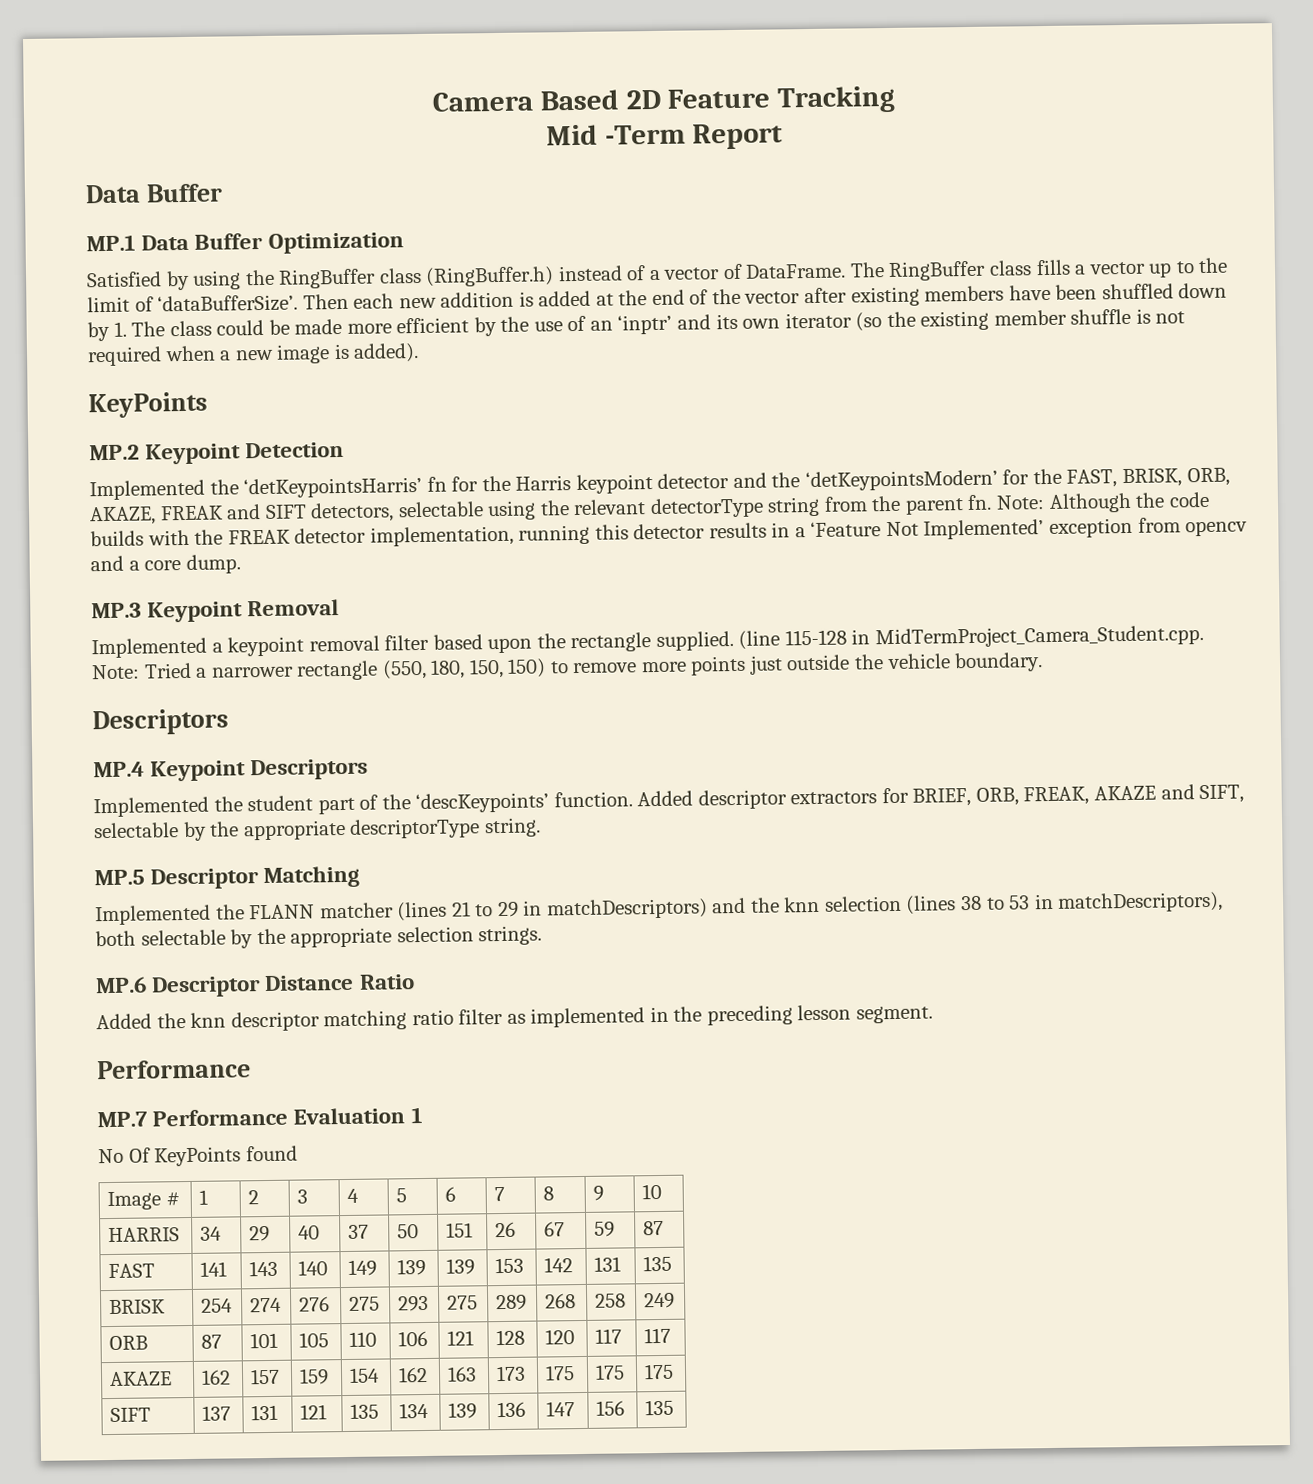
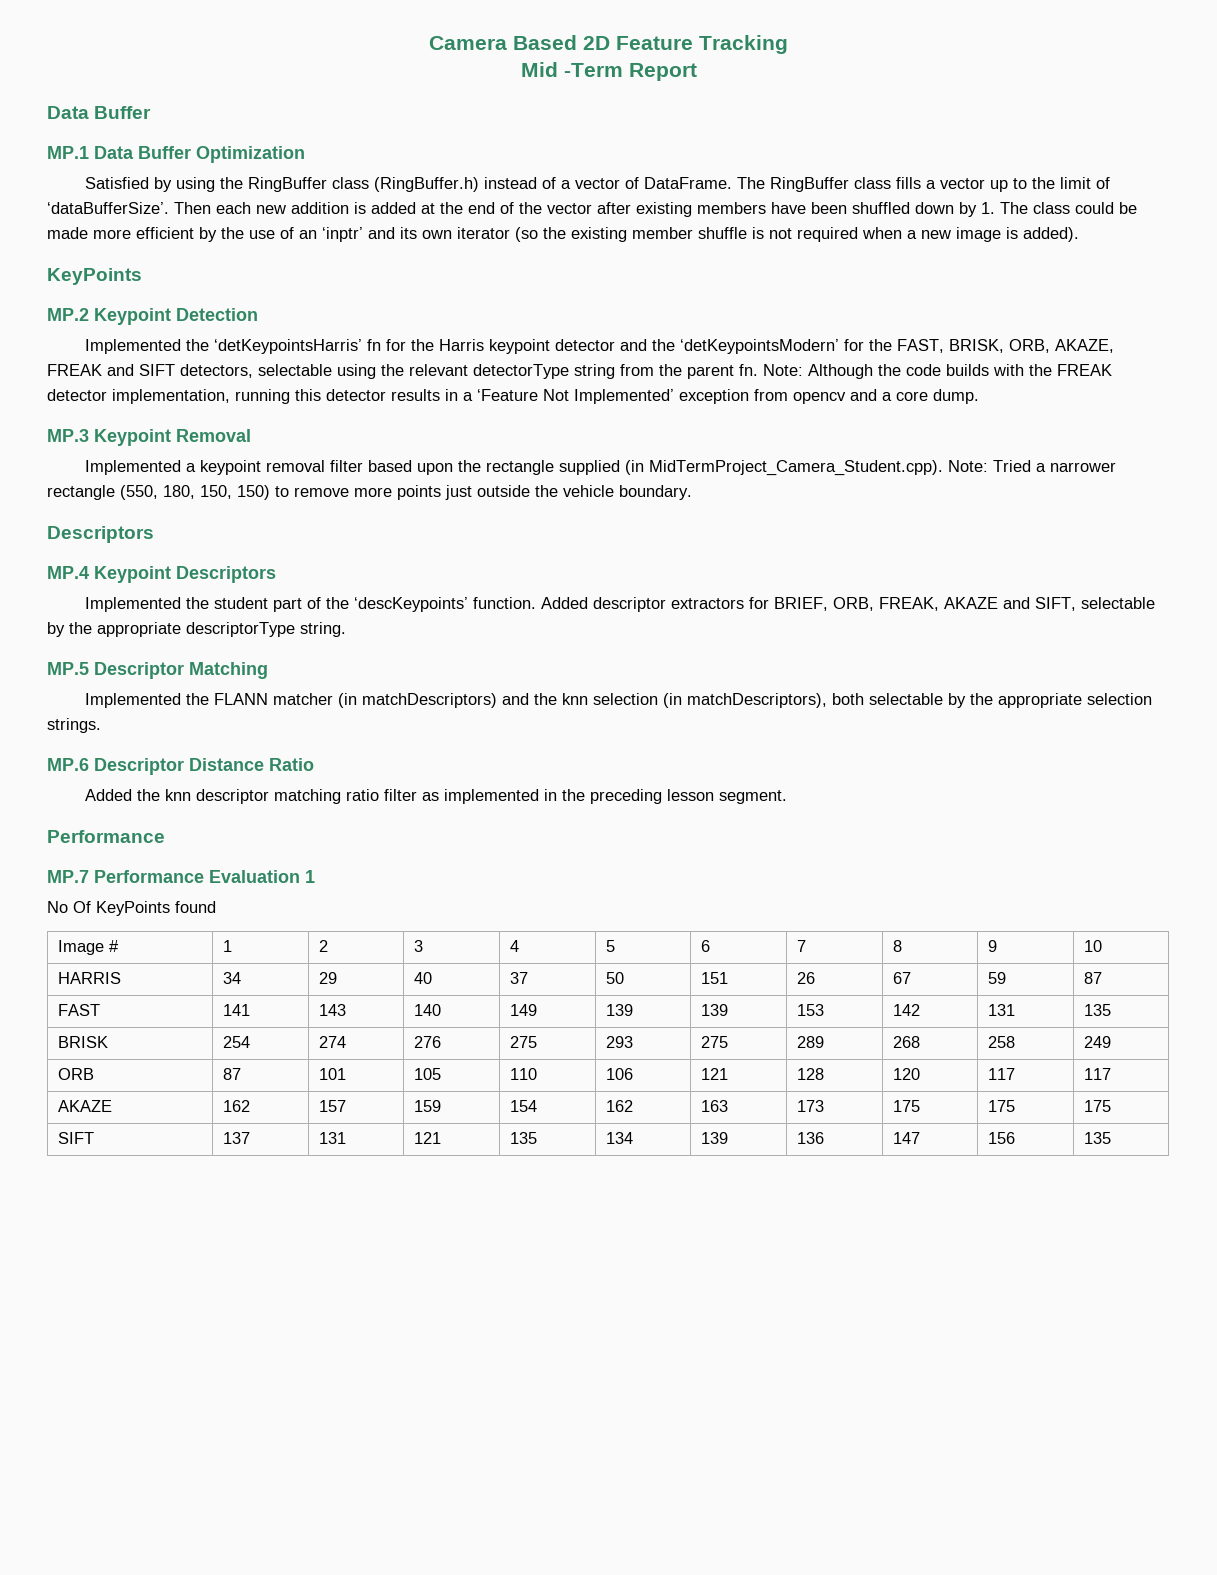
- Implemented a keypoint removal filter based upon the rectangle supplied. (line 115-128 in MidTermProject_Camera_Student.cpp. Note: Tried a narrower rectangle (550, 180, 150, 150) to remove more points just outside the vehicle boundary.
+ Implemented a keypoint removal filter based upon the rectangle supplied (in MidTermProject_Camera_Student.cpp). Note: Tried a narrower rectangle (550, 180, 150, 150) to remove more points just outside the vehicle boundary.
- Implemented the FLANN matcher (lines 21 to 29 in matchDescriptors) and the knn selection (lines 38 to 53 in matchDescriptors), both selectable by the appropriate selection strings.
+ Implemented the FLANN matcher (in matchDescriptors) and the knn selection (in matchDescriptors), both selectable by the appropriate selection strings.

